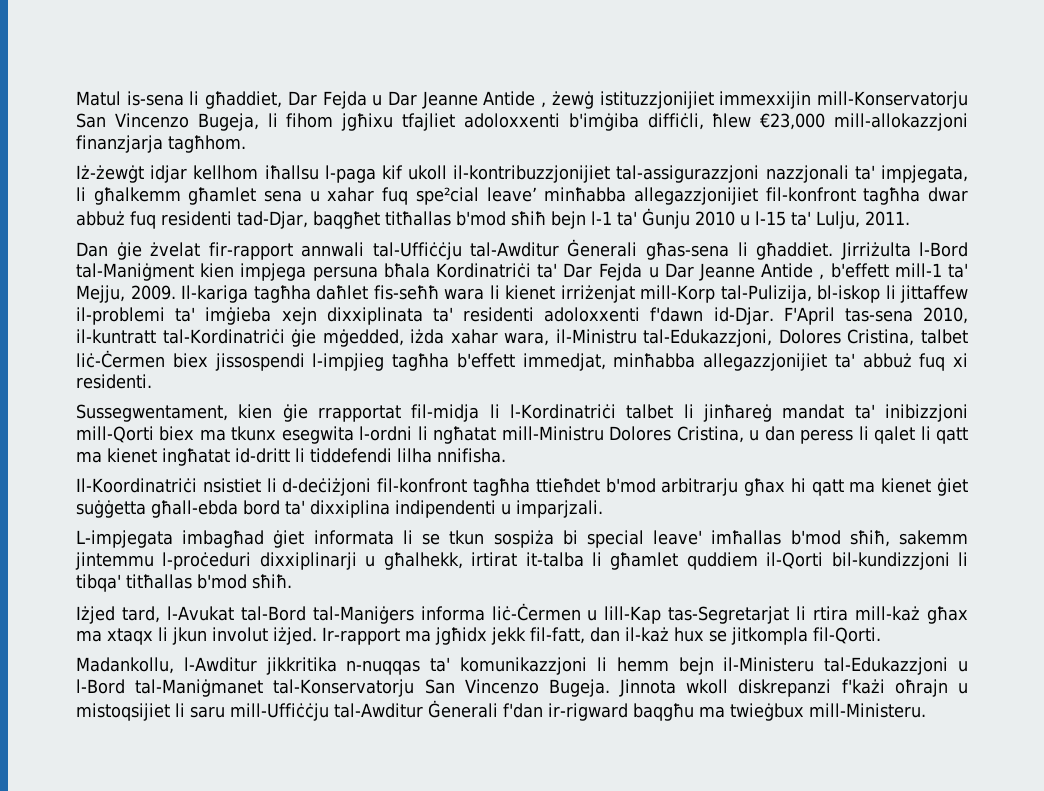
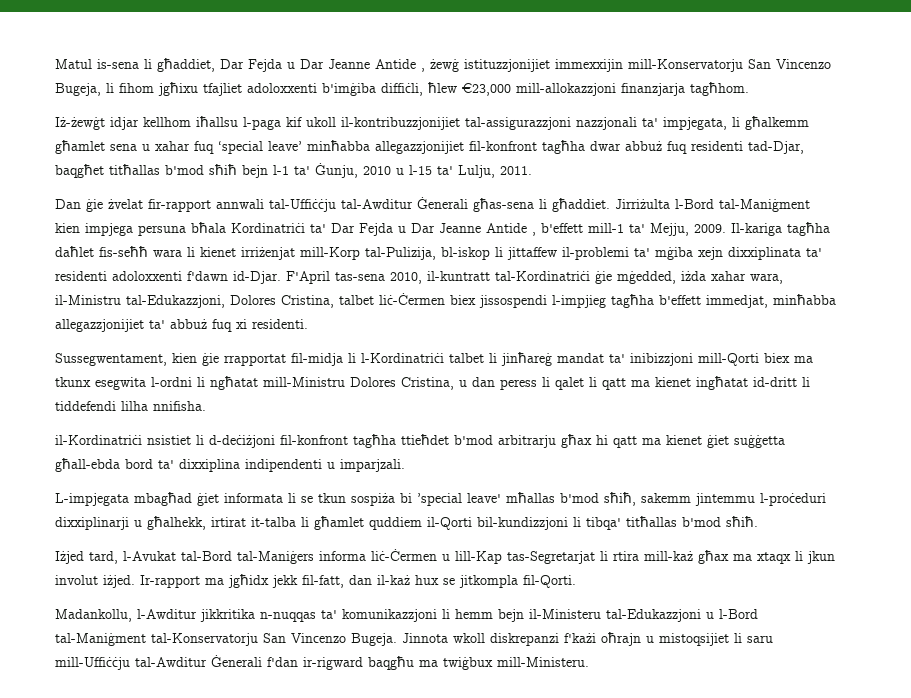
- Iż-żewġt idjar kellhom iħallsu l-paga kif ukoll il-kontribuzzjonijiet tal-assigurazzjoni nazzjonali ta' impjegata, li għalkemm għamlet sena u xahar fuq spe²cial leave’ minħabba allegazzjonijiet fil-konfront tagħha dwar abbuż fuq residenti tad-Djar, baqgħet titħallas b'mod sħiħ bejn l-1 ta' Ġunju 2010 u l-15 ta' Lulju, 2011.
+ Iż-żewġt idjar kellhom iħallsu l-paga kif ukoll il-kontribuzzjonijiet tal-assigurazzjoni nazzjonali ta' impjegata, li għalkemm għamlet sena u xahar fuq ‘special leave’ minħabba allegazzjonijiet fil-konfront tagħha dwar abbuż fuq residenti tad-Djar, baqgħet titħallas b'mod sħiħ bejn l-1 ta' Ġunju, 2010 u l-15 ta' Lulju, 2011.
- Il-kariga tagħha daħlet fis-seħħ wara li kienet irriżenjat mill-Korp tal-Pulizija, bl-iskop li jittaffew il-problemi ta' imġieba xejn dixxiplinata ta' residenti adoloxxenti f'dawn id-Djar.
+ Il-kariga tagħha daħlet fis-seħħ wara li kienet irriżenjat mill-Korp tal-Pulizija, bl-iskop li jittaffew il-problemi ta' mġiba xejn dixxiplinata ta' residenti adoloxxenti f'dawn id-Djar.
- Il-Koordinatriċi nsistiet li d-deċiżjoni fil-konfront tagħha ttieħdet b'mod arbitrarju għax hi qatt ma kienet ġiet suġġetta għall-ebda bord ta' dixxiplina indipendenti u imparjzali.
+ il-Kordinatriċi nsistiet li d-deċiżjoni fil-konfront tagħha ttieħdet b'mod arbitrarju għax hi qatt ma kienet ġiet suġġetta għall-ebda bord ta' dixxiplina indipendenti u imparjzali.
- L-impjegata imbagħad ġiet informata li se tkun sospiża bi special leave' imħallas b'mod sħiħ, sakemm jintemmu l-proċeduri dixxiplinarji u għalhekk, irtirat it-talba li għamlet quddiem il-Qorti bil-kundizzjoni li tibqa' titħallas b'mod sħiħ.
+ L-impjegata mbagħad ġiet informata li se tkun sospiża bi ’special leave' mħallas b'mod sħiħ, sakemm jintemmu l-proċeduri dixxiplinarji u għalhekk, irtirat it-talba li għamlet quddiem il-Qorti bil-kundizzjoni li tibqa' titħallas b'mod sħiħ.
- Madankollu, l-Awditur jikkritika n-nuqqas ta' komunikazzjoni li hemm bejn il-Ministeru tal-Edukazzjoni u l-Bord tal-Maniġmanet tal-Konservatorju San Vincenzo Bugeja.
+ Madankollu, l-Awditur jikkritika n-nuqqas ta' komunikazzjoni li hemm bejn il-Ministeru tal-Edukazzjoni u l-Bord tal-Maniġment tal-Konservatorju San Vincenzo Bugeja.
- Jinnota wkoll diskrepanzi f'każi oħrajn u mistoqsijiet li saru mill-Uffiċċju tal-Awditur Ġenerali f'dan ir-rigward baqgħu ma twieġbux mill-Ministeru.
+ Jinnota wkoll diskrepanzi f'każi oħrajn u mistoqsijiet li saru mill-Uffiċċju tal-Awditur Ġenerali f'dan ir-rigward baqgħu ma twiġbux mill-Ministeru.

